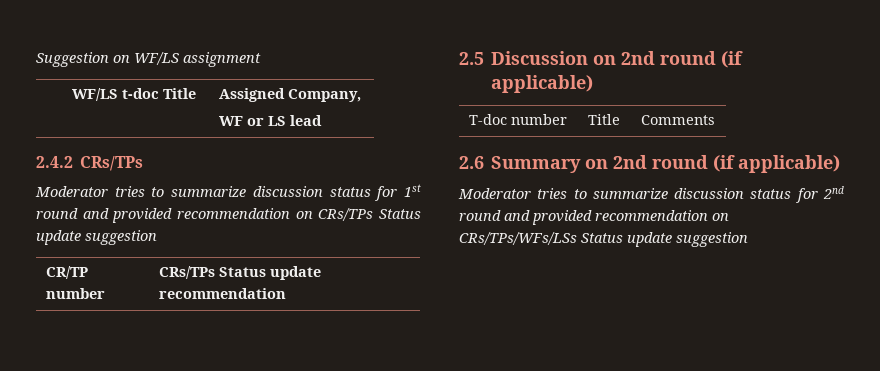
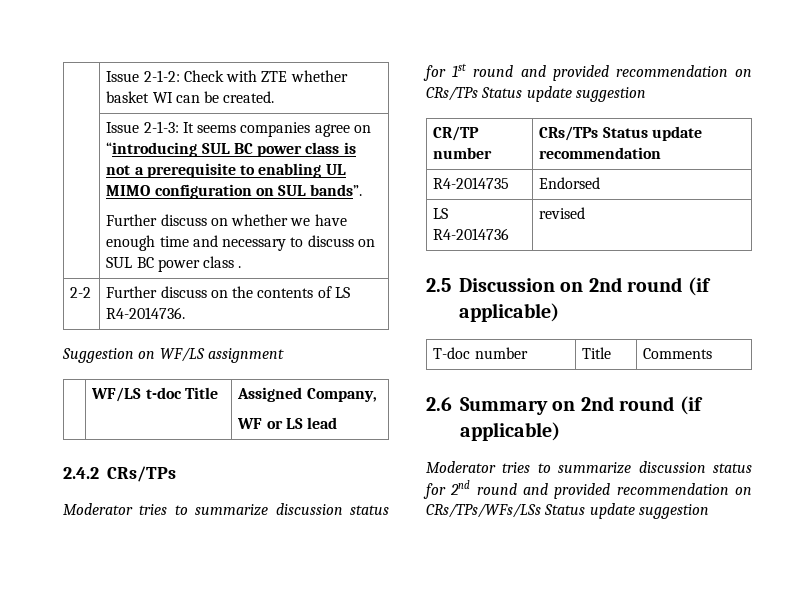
+ | Issue 2-1-2: Check with ZTE whether basket WI can be created.
+ | Issue 2-1-3: It seems companies agree on “introducing SUL BC power class is not a prerequisite to enabling UL MIMO configuration on SUL bands”.
+ Further discuss on whether we have enough time and necessary to discuss on SUL BC power class .
+ 2-2 | Further discuss on the contents of LS R4-2014736.
+ R4-2014735 | Endorsed
+ LS R4-2014736 | revised

